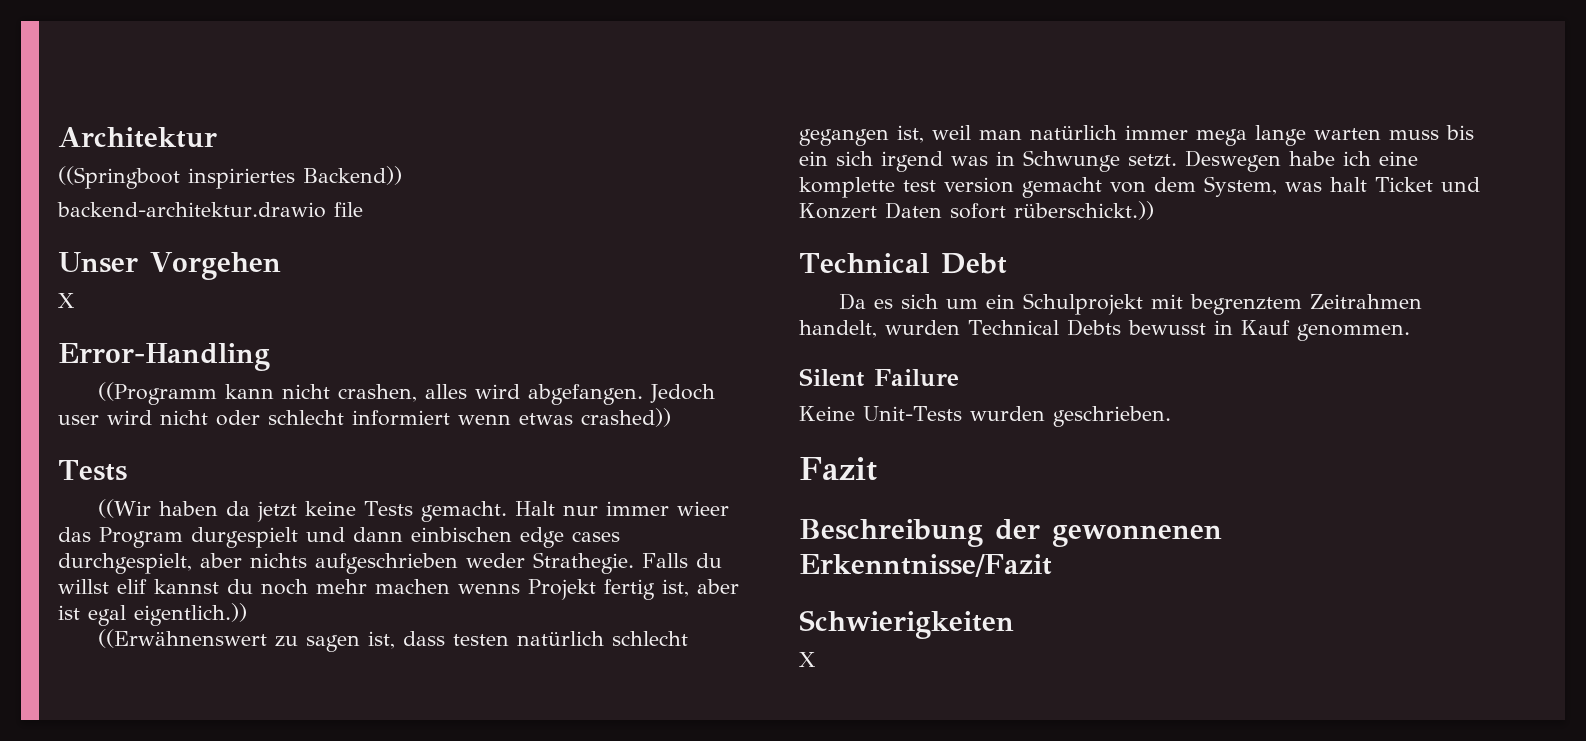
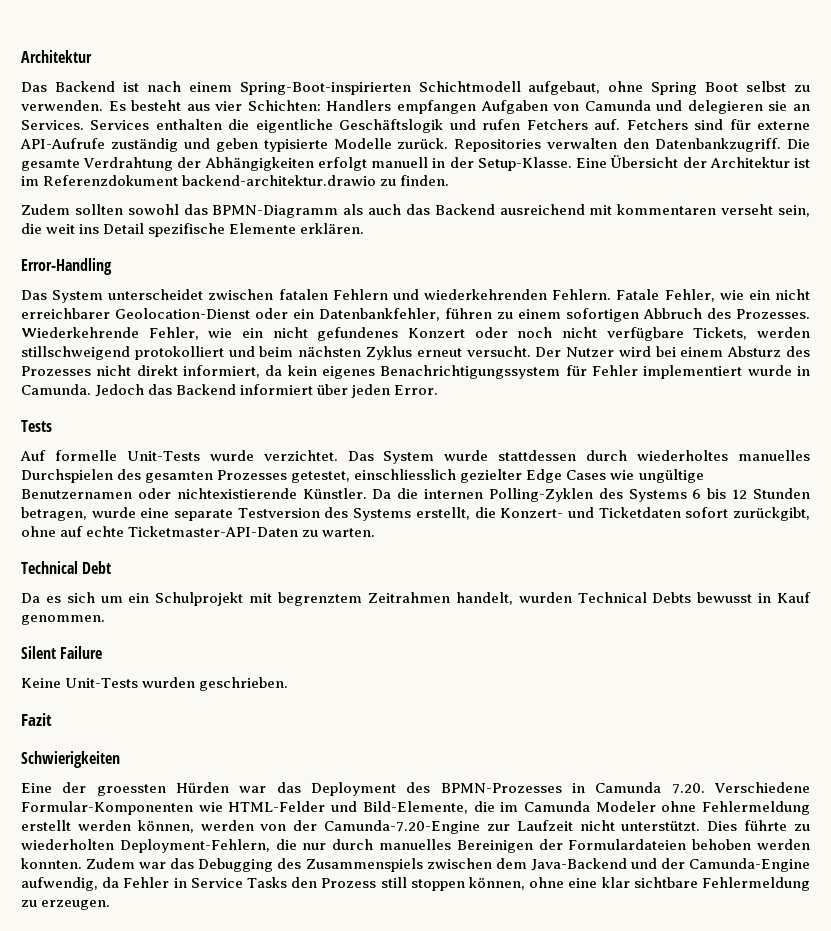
- ((Springboot inspiriertes Backend))
- backend-architektur.drawio file
- Unser Vorgehen
- X
+ Das Backend ist nach einem Spring-Boot-inspirierten Schichtmodell aufgebaut, ohne Spring Boot selbst zu verwenden. Es besteht aus vier Schichten: Handlers empfangen Aufgaben von Camunda und delegieren sie an Services. Services enthalten die eigentliche Geschäftslogik und rufen Fetchers auf. Fetchers sind für externe API-Aufrufe zuständig und geben typisierte Modelle zurück. Repositories verwalten den Datenbankzugriff. Die gesamte Verdrahtung der Abhängigkeiten erfolgt manuell in der Setup-Klasse. Eine Übersicht der Architektur ist im Referenzdokument backend-architektur.drawio zu finden.
+ Zudem sollten sowohl das BPMN-Diagramm als auch das Backend ausreichend mit kommentaren verseht sein, die weit ins Detail spezifische Elemente erklären.
  Error-Handling
- ((Programm kann nicht crashen, alles wird abgefangen. Jedoch user wird nicht oder schlecht informiert wenn etwas crashed))
+ Das System unterscheidet zwischen fatalen Fehlern und wiederkehrenden Fehlern. Fatale Fehler, wie ein nicht erreichbarer Geolocation-Dienst oder ein Datenbankfehler, führen zu einem sofortigen Abbruch des Prozesses. Wiederkehrende Fehler, wie ein nicht gefundenes Konzert oder noch nicht verfügbare Tickets, werden stillschweigend protokolliert und beim nächsten Zyklus erneut versucht. Der Nutzer wird bei einem Absturz des Prozesses nicht direkt informiert, da kein eigenes Benachrichtigungssystem für Fehler implementiert wurde in Camunda. Jedoch das Backend informiert über jeden Error.
  Tests
- ((Wir haben da jetzt keine Tests gemacht. Halt nur immer wieer das Program durgespielt und dann einbischen edge cases durchgespielt, aber nichts aufgeschrieben weder Strathegie. Falls du willst elif kannst du noch mehr machen wenns Projekt fertig ist, aber ist egal eigentlich.))
- ((Erwähnenswert zu sagen ist, dass testen natürlich schlecht gegangen ist, weil man natürlich immer mega lange warten muss bis ein sich irgend was in Schwunge setzt. Deswegen habe ich eine komplette test version gemacht von dem System, was halt Ticket und Konzert Daten sofort rüberschickt.))
+ Auf formelle Unit-Tests wurde verzichtet. Das System wurde stattdessen durch wiederholtes manuelles Durchspielen des gesamten Prozesses getestet, einschliesslich gezielter Edge Cases wie ungültige Benutzernamen oder nichtexistierende Künstler. Da die internen Polling-Zyklen des Systems 6 bis 12 Stunden betragen, wurde eine separate Testversion des Systems erstellt, die Konzert- und Ticketdaten sofort zurückgibt, ohne auf echte Ticketmaster-API-Daten zu warten.
- Beschreibung der gewonnenen Erkenntnisse/Fazit
  Schwierigkeiten
- X
+ Eine der groessten Hürden war das Deployment des BPMN-Prozesses in Camunda 7.20. Verschiedene Formular-Komponenten wie HTML-Felder und Bild-Elemente, die im Camunda Modeler ohne Fehlermeldung erstellt werden können, werden von der Camunda-7.20-Engine zur Laufzeit nicht unterstützt. Dies führte zu wiederholten Deployment-Fehlern, die nur durch manuelles Bereinigen der Formulardateien behoben werden konnten. Zudem war das Debugging des Zusammenspiels zwischen dem Java-Backend und der Camunda-Engine aufwendig, da Fehler in Service Tasks den Prozess still stoppen können, ohne eine klar sichtbare Fehlermeldung zu erzeugen.

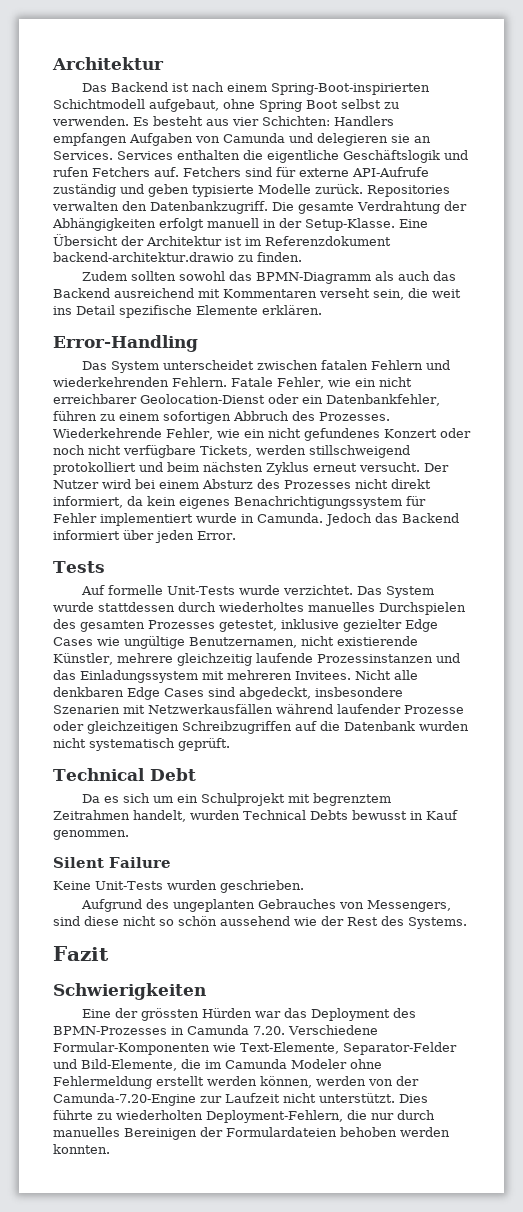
- Zudem sollten sowohl das BPMN-Diagramm als auch das Backend ausreichend mit kommentaren verseht sein, die weit ins Detail spezifische Elemente erklären.
+ Zudem sollten sowohl das BPMN-Diagramm als auch das Backend ausreichend mit Kommentaren verseht sein, die weit ins Detail spezifische Elemente erklären.
- Das System wurde stattdessen durch wiederholtes manuelles Durchspielen des gesamten Prozesses getestet, einschliesslich gezielter Edge Cases wie ungültige Benutzernamen oder nichtexistierende Künstler. Da die internen Polling-Zyklen des Systems 6 bis 12 Stunden betragen, wurde eine separate Testversion des Systems erstellt, die Konzert- und Ticketdaten sofort zurückgibt, ohne auf echte Ticketmaster-API-Daten zu warten.
+ Das System wurde stattdessen durch wiederholtes manuelles Durchspielen des gesamten Prozesses getestet, inklusive gezielter Edge Cases wie ungültige Benutzernamen, nicht existierende Künstler, mehrere gleichzeitig laufende Prozessinstanzen und das Einladungssystem mit mehreren Invitees. Nicht alle denkbaren Edge Cases sind abgedeckt, insbesondere Szenarien mit Netzwerkausfällen während laufender Prozesse oder gleichzeitigen Schreibzugriffen auf die Datenbank wurden nicht systematisch geprüft.
+ Aufgrund des ungeplanten Gebrauches von Messengers, sind diese nicht so schön aussehend wie der Rest des Systems.
- Eine der groessten Hürden war das Deployment des BPMN-Prozesses in Camunda 7.20. Verschiedene Formular-Komponenten wie HTML-Felder und Bild-Elemente, die im Camunda Modeler ohne Fehlermeldung erstellt werden können, werden von der Camunda-7.20-Engine zur Laufzeit nicht unterstützt.
+ Eine der grössten Hürden war das Deployment des BPMN-Prozesses in Camunda 7.20. Verschiedene Formular-Komponenten wie Text-Elemente, Separator-Felder und Bild-Elemente, die im Camunda Modeler ohne Fehlermeldung erstellt werden können, werden von der Camunda-7.20-Engine zur Laufzeit nicht unterstützt.
- Zudem war das Debugging des Zusammenspiels zwischen dem Java-Backend und der Camunda-Engine aufwendig, da Fehler in Service Tasks den Prozess still stoppen können, ohne eine klar sichtbare Fehlermeldung zu erzeugen.

